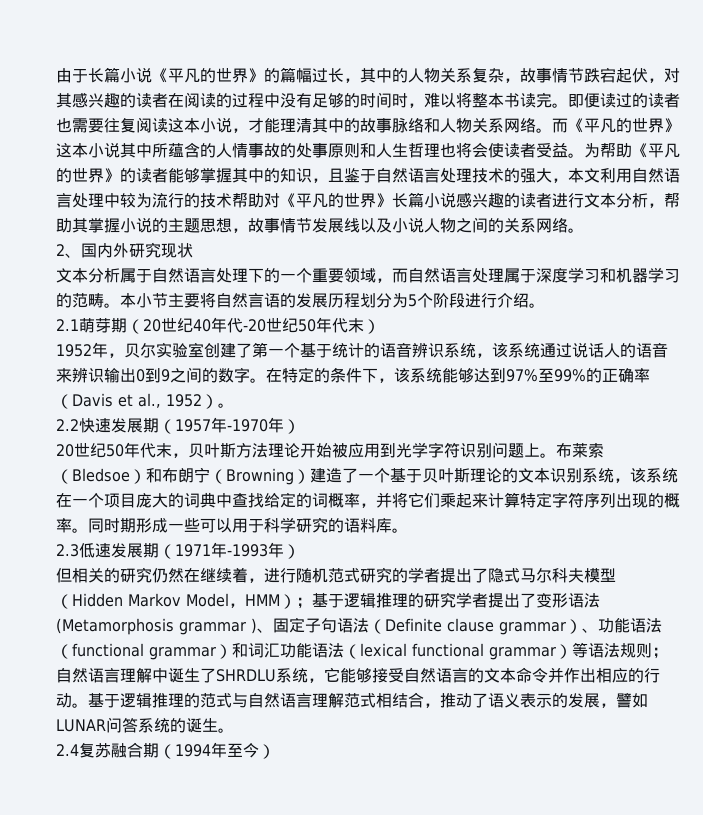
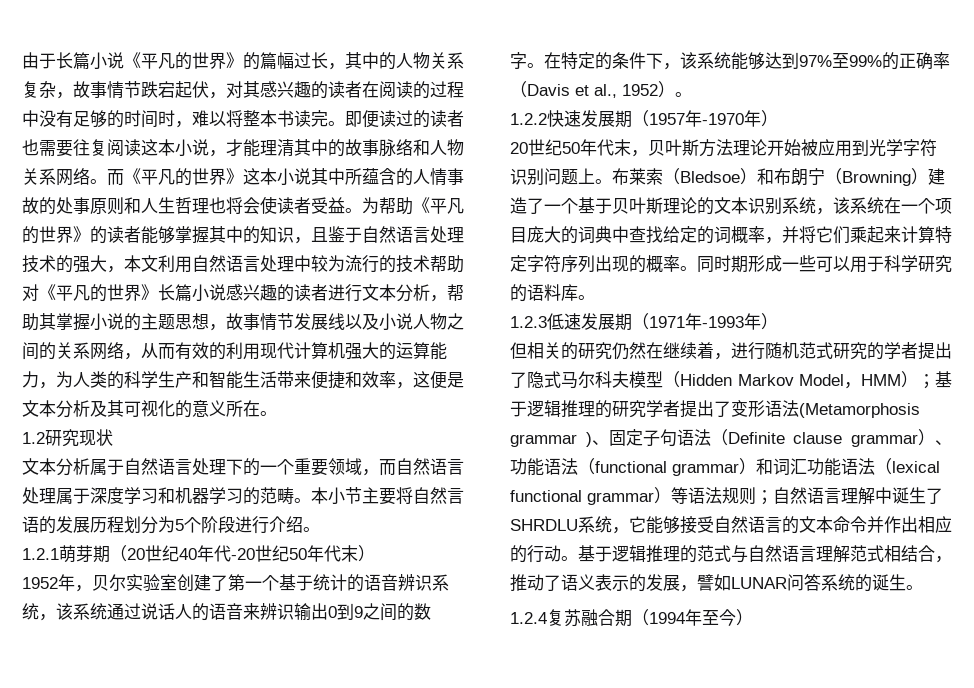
- 为帮助《平凡的世界》的读者能够掌握其中的知识，且鉴于自然语言处理技术的强大，本文利用自然语言处理中较为流行的技术帮助对《平凡的世界》长篇小说感兴趣的读者进行文本分析，帮助其掌握小说的主题思想，故事情节发展线以及小说人物之间的关系网络。
- 2、国内外研究现状
+ 为帮助《平凡的世界》的读者能够掌握其中的知识，且鉴于自然语言处理技术的强大，本文利用自然语言处理中较为流行的技术帮助对《平凡的世界》长篇小说感兴趣的读者进行文本分析，帮助其掌握小说的主题思想，故事情节发展线以及小说人物之间的关系网络，从而有效的利用现代计算机强大的运算能力，为人类的科学生产和智能生活带来便捷和效率，这便是文本分析及其可视化的意义所在。
+ 1.2研究现状
- 2.1萌芽期（20世纪40年代-20世纪50年代末）
+ 1.2.1萌芽期（20世纪40年代-20世纪50年代末）
- 2.2快速发展期（1957年-1970年）
+ 1.2.2快速发展期（1957年-1970年）
- 2.3低速发展期（1971年-1993年）
+ 1.2.3低速发展期（1971年-1993年）
- 2.4复苏融合期（1994年至今）
+ 1.2.4复苏融合期（1994年至今）

